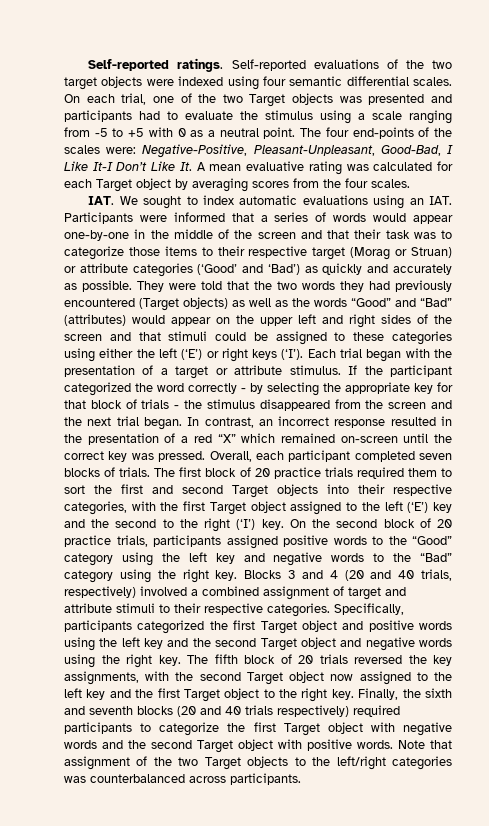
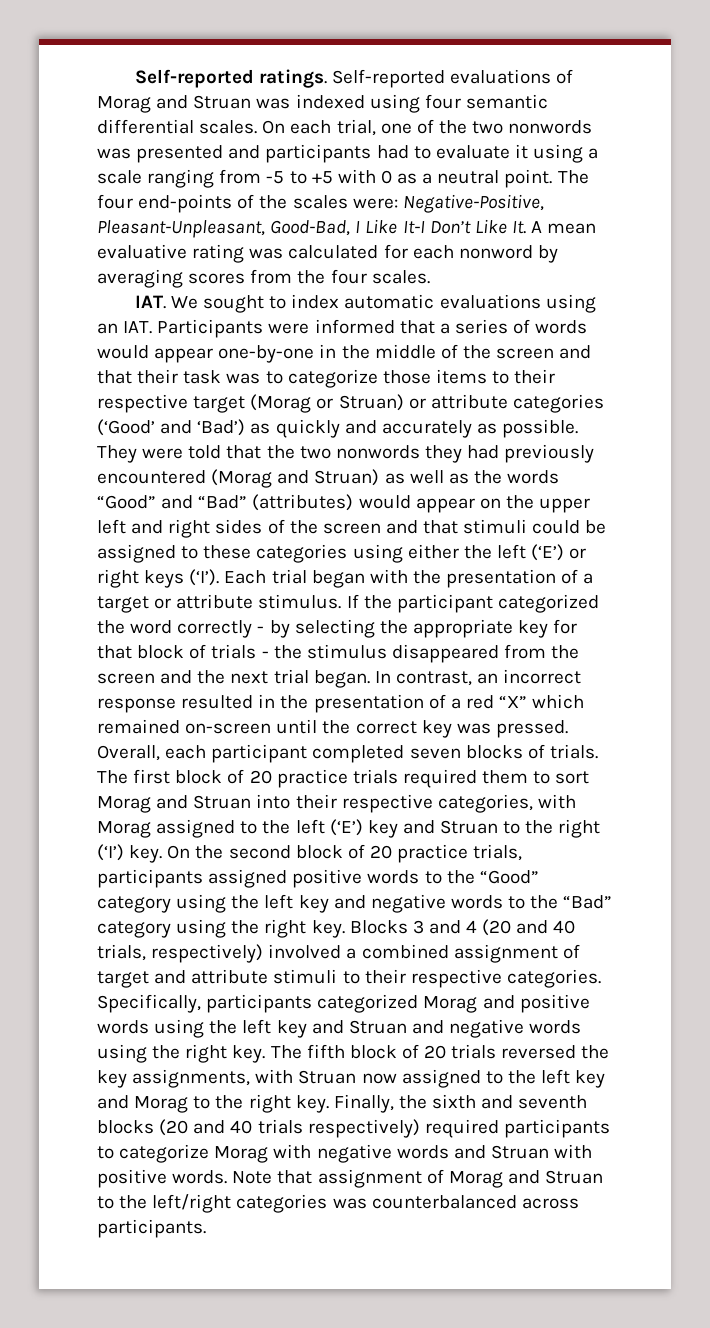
- Self-reported evaluations of the two target objects were indexed using four semantic differential scales.
+ Self-reported evaluations of Morag and Struan was indexed using four semantic differential scales.
- On each trial, one of the two Target objects was presented and participants had to evaluate the stimulus using a scale ranging from -5 to +5 with 0 as a neutral point.
+ On each trial, one of the two nonwords was presented and participants had to evaluate it using a scale ranging from -5 to +5 with 0 as a neutral point.
- The four end-points of the scales were: Negative-Positive, Pleasant-Unpleasant, Good-Bad, I Like It-I Don’t Like It. A mean evaluative rating was calculated for each Target object by averaging scores from the four scales.
+ The four end-points of the scales were: Negative-Positive, Pleasant-Unpleasant, Good-Bad, I Like It-I Don’t Like It. A mean evaluative rating was calculated for each nonword by averaging scores from the four scales.
- They were told that the two words they had previously encountered (Target objects) as well as the words “Good” and “Bad” (attributes) would appear on the upper left and right sides of the screen and that stimuli could be assigned to these categories using either the left (‘E’) or right keys (‘I’). Each trial began with the presentation of a target or attribute stimulus.
+ They were told that the two nonwords they had previously encountered (Morag and Struan) as well as the words “Good” and “Bad” (attributes) would appear on the upper left and right sides of the screen and that stimuli could be assigned to these categories using either the left (‘E’) or right keys (‘I’). Each trial began with the presentation of a target or attribute stimulus.
- The first block of 20 practice trials required them to sort the first and second Target objects into their respective categories, with the first Target object assigned to the left (‘E’) key and the second to the right (‘I’) key.
+ The first block of 20 practice trials required them to sort Morag and Struan into their respective categories, with Morag assigned to the left (‘E’) key and Struan to the right (‘I’) key.
- Specifically, participants categorized the first Target object and positive words using the left key and the second Target object and negative words using the right key.
+ Specifically, participants categorized Morag and positive words using the left key and Struan and negative words using the right key.
- The fifth block of 20 trials reversed the key assignments, with the second Target object now assigned to the left key and the first Target object to the right key.
+ The fifth block of 20 trials reversed the key assignments, with Struan now assigned to the left key and Morag to the right key.
- Finally, the sixth and seventh blocks (20 and 40 trials respectively) required participants to categorize the first Target object with negative words and the second Target object with positive words.
+ Finally, the sixth and seventh blocks (20 and 40 trials respectively) required participants to categorize Morag with negative words and Struan with positive words.
- Note that assignment of the two Target objects to the left/right categories was counterbalanced across participants.
+ Note that assignment of Morag and Struan to the left/right categories was counterbalanced across participants.

